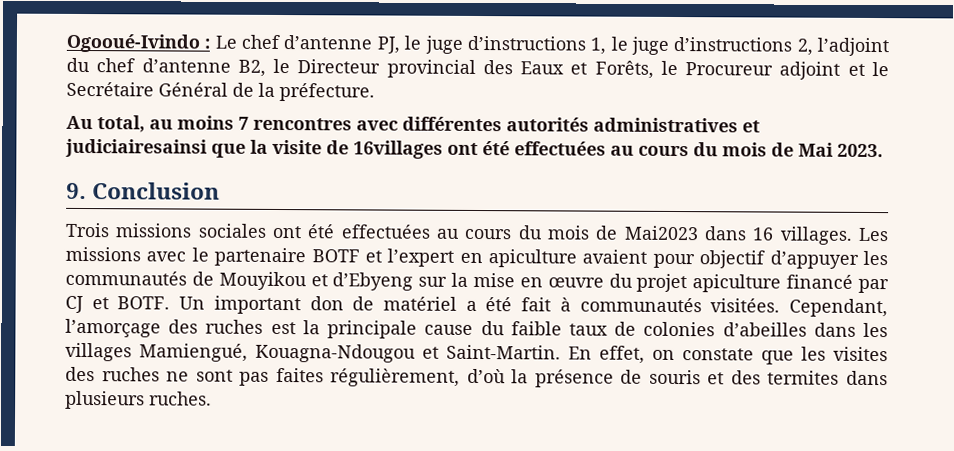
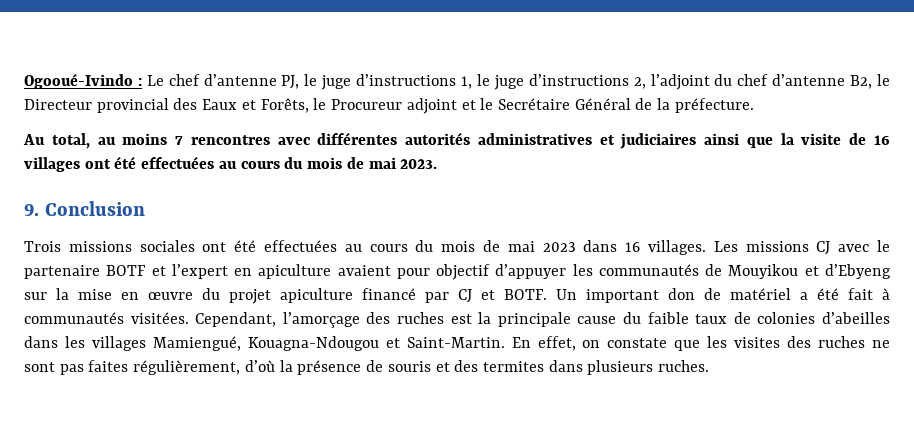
- Au total, au moins 7 rencontres avec différentes autorités administratives et judiciairesainsi que la visite de 16villages ont été effectuées au cours du mois de Mai 2023.
+ Au total, au moins 7 rencontres avec différentes autorités administratives et judiciaires ainsi que la visite de 16 villages ont été effectuées au cours du mois de mai 2023.
- Trois missions sociales ont été effectuées au cours du mois de Mai2023 dans 16 villages.
+ Trois missions sociales ont été effectuées au cours du mois de mai 2023 dans 16 villages.
- Les missions avec le partenaire BOTF et l’expert en apiculture avaient pour objectif d’appuyer les communautés de Mouyikou et d’Ebyeng sur la mise en œuvre du projet apiculture financé par CJ et BOTF.
+ Les missions CJ avec le partenaire BOTF et l’expert en apiculture avaient pour objectif d’appuyer les communautés de Mouyikou et d’Ebyeng sur la mise en œuvre du projet apiculture financé par CJ et BOTF.

